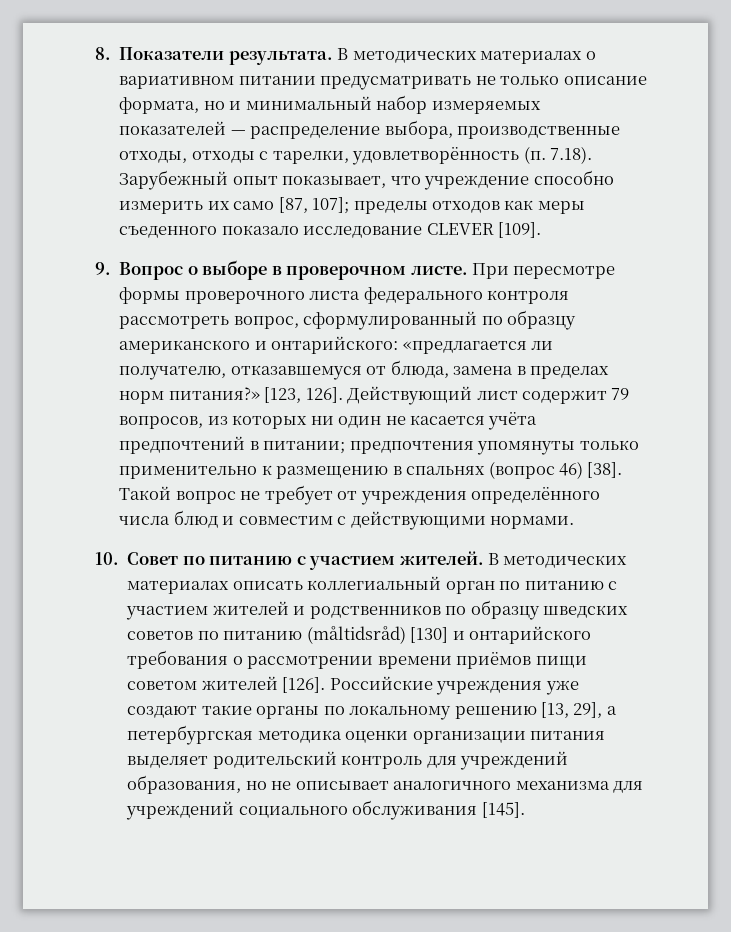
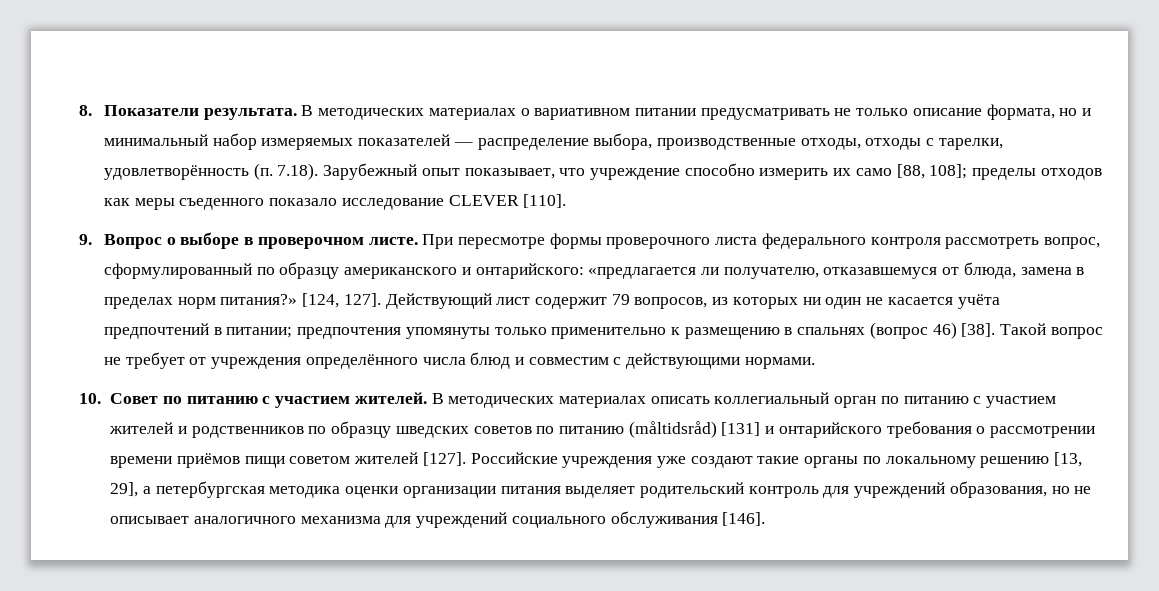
- В методических материалах о вариативном питании предусматривать не только описание формата, но и минимальный набор измеряемых показателей — распределение выбора, производственные отходы, отходы с тарелки, удовлетворённость (п. 7.18). Зарубежный опыт показывает, что учреждение способно измерить их само [87, 107]; пределы отходов как меры съеденного показало исследование CLEVER [109].
+ В методических материалах о вариативном питании предусматривать не только описание формата, но и минимальный набор измеряемых показателей — распределение выбора, производственные отходы, отходы с тарелки, удовлетворённость (п. 7.18). Зарубежный опыт показывает, что учреждение способно измерить их само [88, 108]; пределы отходов как меры съеденного показало исследование CLEVER [110].
- [123, 126].
+ [124, 127].
- В методических материалах описать коллегиальный орган по питанию с участием жителей и родственников по образцу шведских советов по питанию (måltidsråd) [130] и онтарийского требования о рассмотрении времени приёмов пищи советом жителей [126].
+ В методических материалах описать коллегиальный орган по питанию с участием жителей и родственников по образцу шведских советов по питанию (måltidsråd) [131] и онтарийского требования о рассмотрении времени приёмов пищи советом жителей [127].
- Российские учреждения уже создают такие органы по локальному решению [13, 29], а петербургская методика оценки организации питания выделяет родительский контроль для учреждений образования, но не описывает аналогичного механизма для учреждений социального обслуживания [145].
+ Российские учреждения уже создают такие органы по локальному решению [13, 29], а петербургская методика оценки организации питания выделяет родительский контроль для учреждений образования, но не описывает аналогичного механизма для учреждений социального обслуживания [146].

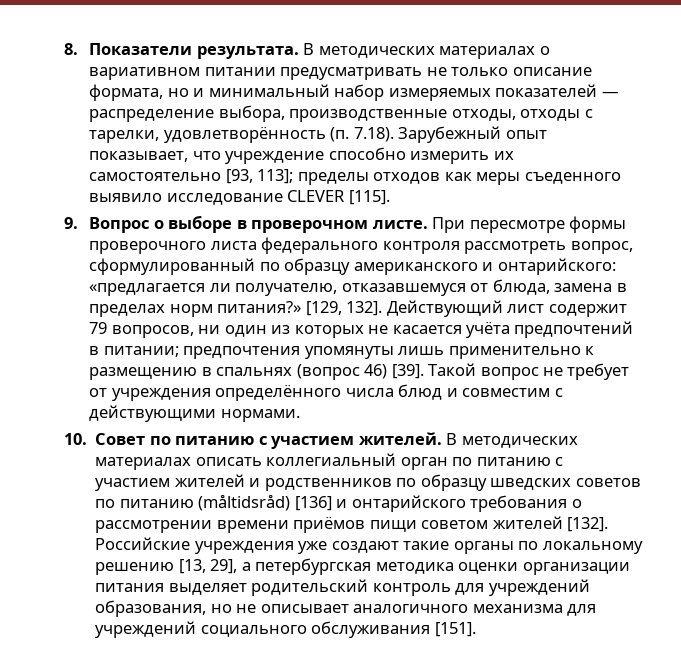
- В методических материалах о вариативном питании предусматривать не только описание формата, но и минимальный набор измеряемых показателей — распределение выбора, производственные отходы, отходы с тарелки, удовлетворённость (п. 7.18). Зарубежный опыт показывает, что учреждение способно измерить их само [88, 108]; пределы отходов как меры съеденного показало исследование CLEVER [110].
+ В методических материалах о вариативном питании предусматривать не только описание формата, но и минимальный набор измеряемых показателей — распределение выбора, производственные отходы, отходы с тарелки, удовлетворённость (п. 7.18). Зарубежный опыт показывает, что учреждение способно измерить их самостоятельно [93, 113]; пределы отходов как меры съеденного выявило исследование CLEVER [115].
- [124, 127].
+ [129, 132].
- Действующий лист содержит 79 вопросов, из которых ни один не касается учёта предпочтений в питании; предпочтения упомянуты только применительно к размещению в спальнях (вопрос 46) [38].
+ Действующий лист содержит 79 вопросов, ни один из которых не касается учёта предпочтений в питании; предпочтения упомянуты лишь применительно к размещению в спальнях (вопрос 46) [39].
- В методических материалах описать коллегиальный орган по питанию с участием жителей и родственников по образцу шведских советов по питанию (måltidsråd) [131] и онтарийского требования о рассмотрении времени приёмов пищи советом жителей [127].
+ В методических материалах описать коллегиальный орган по питанию с участием жителей и родственников по образцу шведских советов по питанию (måltidsråd) [136] и онтарийского требования о рассмотрении времени приёмов пищи советом жителей [132].
- Российские учреждения уже создают такие органы по локальному решению [13, 29], а петербургская методика оценки организации питания выделяет родительский контроль для учреждений образования, но не описывает аналогичного механизма для учреждений социального обслуживания [146].
+ Российские учреждения уже создают такие органы по локальному решению [13, 29], а петербургская методика оценки организации питания выделяет родительский контроль для учреждений образования, но не описывает аналогичного механизма для учреждений социального обслуживания [151].

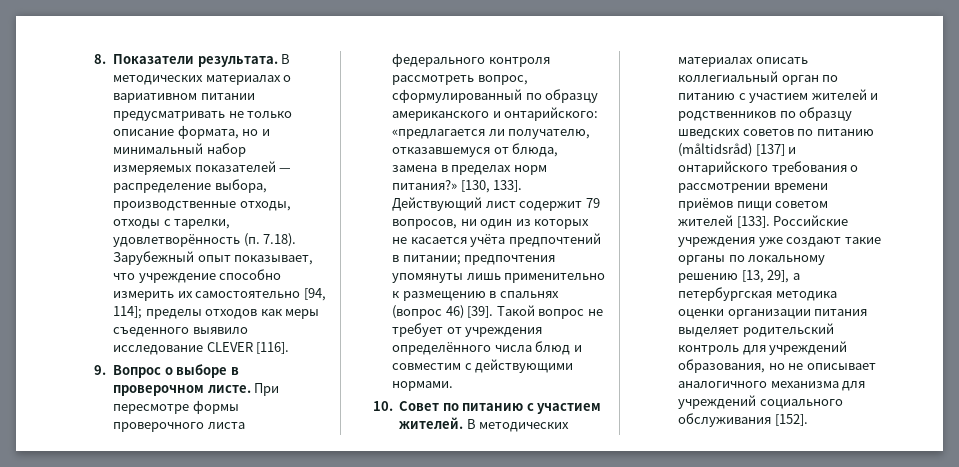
- В методических материалах о вариативном питании предусматривать не только описание формата, но и минимальный набор измеряемых показателей — распределение выбора, производственные отходы, отходы с тарелки, удовлетворённость (п. 7.18). Зарубежный опыт показывает, что учреждение способно измерить их самостоятельно [93, 113]; пределы отходов как меры съеденного выявило исследование CLEVER [115].
+ В методических материалах о вариативном питании предусматривать не только описание формата, но и минимальный набор измеряемых показателей — распределение выбора, производственные отходы, отходы с тарелки, удовлетворённость (п. 7.18). Зарубежный опыт показывает, что учреждение способно измерить их самостоятельно [94, 114]; пределы отходов как меры съеденного выявило исследование CLEVER [116].
- [129, 132].
+ [130, 133].
- В методических материалах описать коллегиальный орган по питанию с участием жителей и родственников по образцу шведских советов по питанию (måltidsråd) [136] и онтарийского требования о рассмотрении времени приёмов пищи советом жителей [132].
+ В методических материалах описать коллегиальный орган по питанию с участием жителей и родственников по образцу шведских советов по питанию (måltidsråd) [137] и онтарийского требования о рассмотрении времени приёмов пищи советом жителей [133].
- Российские учреждения уже создают такие органы по локальному решению [13, 29], а петербургская методика оценки организации питания выделяет родительский контроль для учреждений образования, но не описывает аналогичного механизма для учреждений социального обслуживания [151].
+ Российские учреждения уже создают такие органы по локальному решению [13, 29], а петербургская методика оценки организации питания выделяет родительский контроль для учреждений образования, но не описывает аналогичного механизма для учреждений социального обслуживания [152].

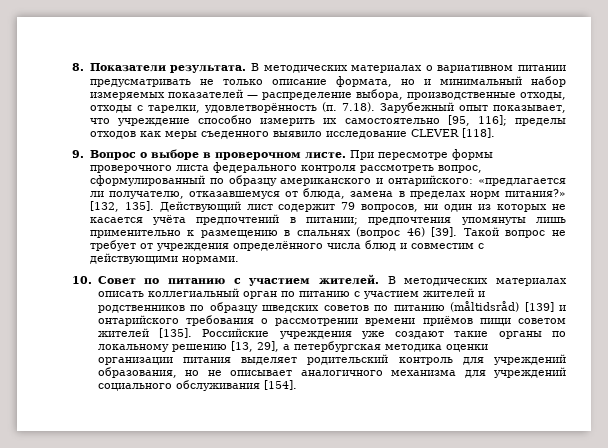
- В методических материалах о вариативном питании предусматривать не только описание формата, но и минимальный набор измеряемых показателей — распределение выбора, производственные отходы, отходы с тарелки, удовлетворённость (п. 7.18). Зарубежный опыт показывает, что учреждение способно измерить их самостоятельно [94, 114]; пределы отходов как меры съеденного выявило исследование CLEVER [116].
+ В методических материалах о вариативном питании предусматривать не только описание формата, но и минимальный набор измеряемых показателей — распределение выбора, производственные отходы, отходы с тарелки, удовлетворённость (п. 7.18). Зарубежный опыт показывает, что учреждение способно измерить их самостоятельно [95, 116]; пределы отходов как меры съеденного выявило исследование CLEVER [118].
- [130, 133].
+ [132, 135].
- В методических материалах описать коллегиальный орган по питанию с участием жителей и родственников по образцу шведских советов по питанию (måltidsråd) [137] и онтарийского требования о рассмотрении времени приёмов пищи советом жителей [133].
+ В методических материалах описать коллегиальный орган по питанию с участием жителей и родственников по образцу шведских советов по питанию (måltidsråd) [139] и онтарийского требования о рассмотрении времени приёмов пищи советом жителей [135].
- Российские учреждения уже создают такие органы по локальному решению [13, 29], а петербургская методика оценки организации питания выделяет родительский контроль для учреждений образования, но не описывает аналогичного механизма для учреждений социального обслуживания [152].
+ Российские учреждения уже создают такие органы по локальному решению [13, 29], а петербургская методика оценки организации питания выделяет родительский контроль для учреждений образования, но не описывает аналогичного механизма для учреждений социального обслуживания [154].

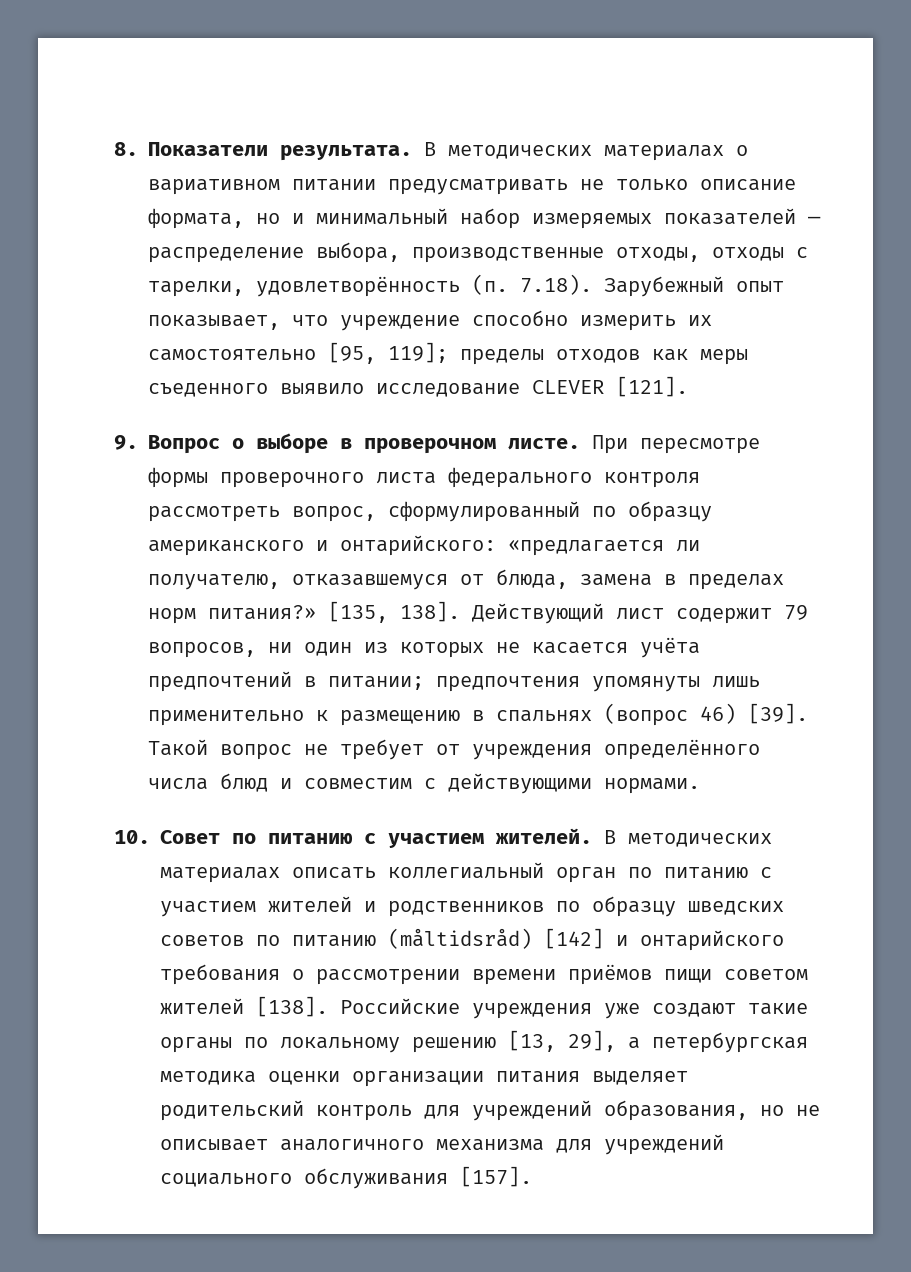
- В методических материалах о вариативном питании предусматривать не только описание формата, но и минимальный набор измеряемых показателей — распределение выбора, производственные отходы, отходы с тарелки, удовлетворённость (п. 7.18). Зарубежный опыт показывает, что учреждение способно измерить их самостоятельно [95, 116]; пределы отходов как меры съеденного выявило исследование CLEVER [118].
+ В методических материалах о вариативном питании предусматривать не только описание формата, но и минимальный набор измеряемых показателей — распределение выбора, производственные отходы, отходы с тарелки, удовлетворённость (п. 7.18). Зарубежный опыт показывает, что учреждение способно измерить их самостоятельно [95, 119]; пределы отходов как меры съеденного выявило исследование CLEVER [121].
- [132, 135].
+ [135, 138].
- В методических материалах описать коллегиальный орган по питанию с участием жителей и родственников по образцу шведских советов по питанию (måltidsråd) [139] и онтарийского требования о рассмотрении времени приёмов пищи советом жителей [135].
+ В методических материалах описать коллегиальный орган по питанию с участием жителей и родственников по образцу шведских советов по питанию (måltidsråd) [142] и онтарийского требования о рассмотрении времени приёмов пищи советом жителей [138].
- Российские учреждения уже создают такие органы по локальному решению [13, 29], а петербургская методика оценки организации питания выделяет родительский контроль для учреждений образования, но не описывает аналогичного механизма для учреждений социального обслуживания [154].
+ Российские учреждения уже создают такие органы по локальному решению [13, 29], а петербургская методика оценки организации питания выделяет родительский контроль для учреждений образования, но не описывает аналогичного механизма для учреждений социального обслуживания [157].

